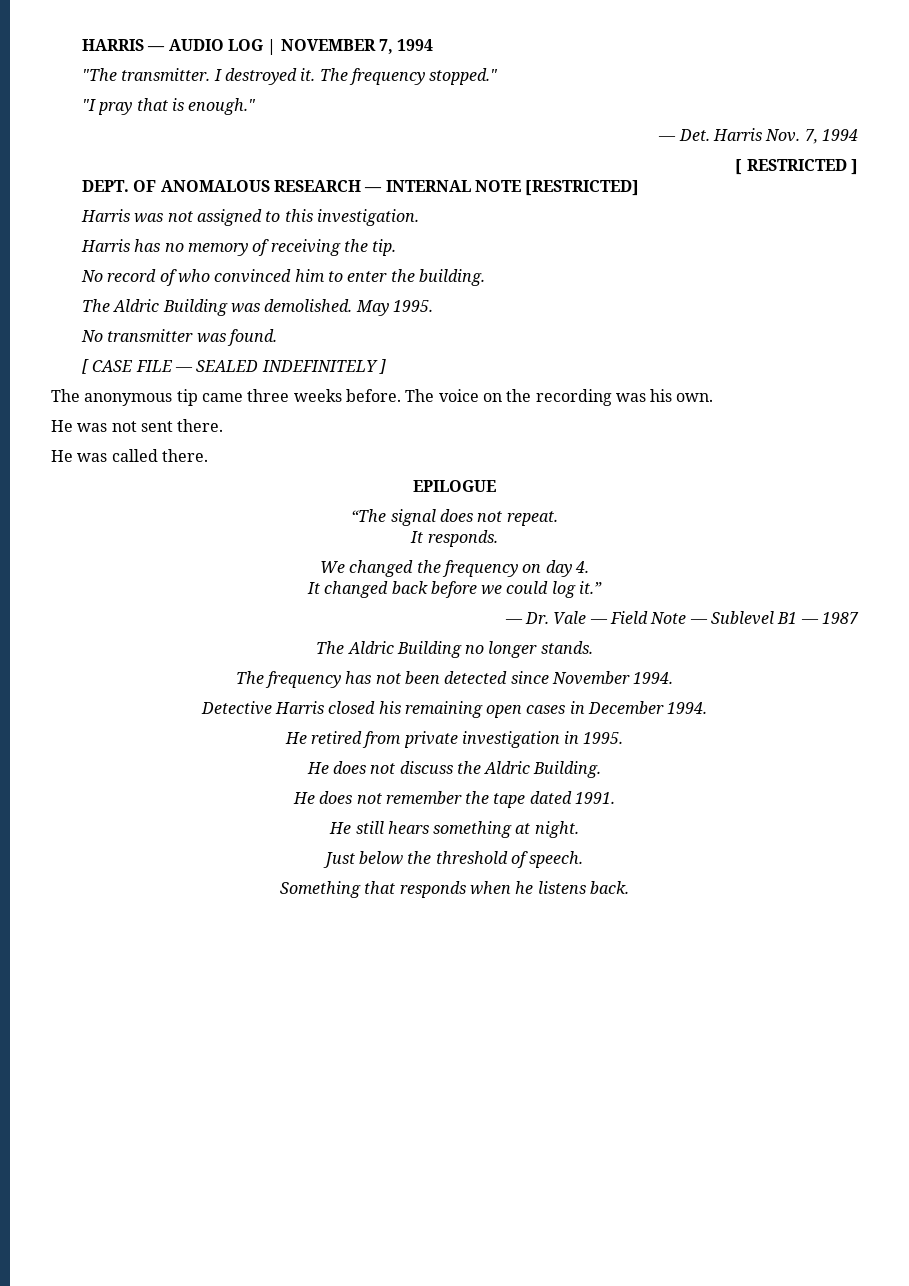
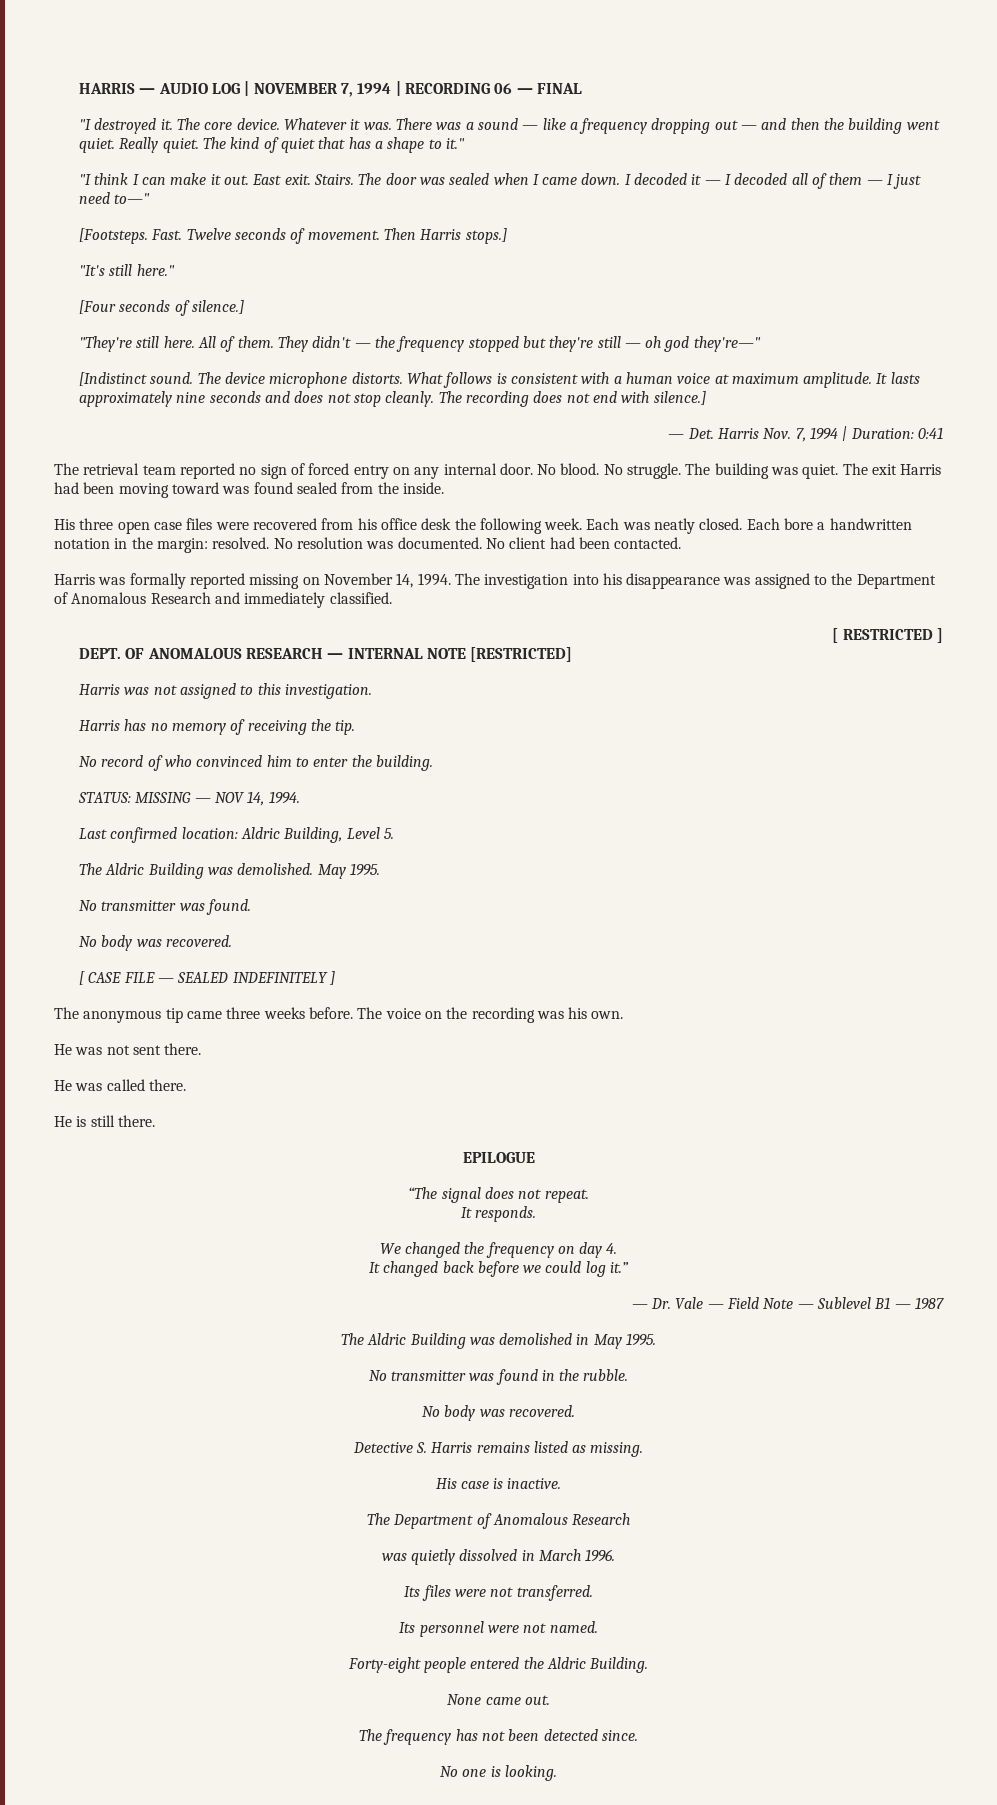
- HARRIS — AUDIO LOG | NOVEMBER 7, 1994
- "The transmitter. I destroyed it. The frequency stopped."
- "I pray that is enough."
+ HARRIS — AUDIO LOG | NOVEMBER 7, 1994 | RECORDING 06 — FINAL
+ "I destroyed it. The core device. Whatever it was. There was a sound — like a frequency dropping out — and then the building went quiet. Really quiet. The kind of quiet that has a shape to it."
+ "I think I can make it out. East exit. Stairs. The door was sealed when I came down. I decoded it — I decoded all of them — I just need to—"
+ [Footsteps. Fast. Twelve seconds of movement. Then Harris stops.]
+ "It's still here."
+ [Four seconds of silence.]
+ "They're still here. All of them. They didn't — the frequency stopped but they're still — oh god they're—"
+ [Indistinct sound. The device microphone distorts. What follows is consistent with a human voice at maximum amplitude. It lasts approximately nine seconds and does not stop cleanly. The recording does not end with silence.]
- — Det. Harris Nov. 7, 1994
+ — Det. Harris Nov. 7, 1994 | Duration: 0:41
+ The retrieval team reported no sign of forced entry on any internal door. No blood. No struggle. The building was quiet. The exit Harris had been moving toward was found sealed from the inside.
+ His three open case files were recovered from his office desk the following week. Each was neatly closed. Each bore a handwritten notation in the margin: resolved. No resolution was documented. No client had been contacted.
+ Harris was formally reported missing on November 14, 1994. The investigation into his disappearance was assigned to the Department of Anomalous Research and immediately classified.
+ STATUS: MISSING — NOV 14, 1994.
+ Last confirmed location: Aldric Building, Level 5.
  No transmitter was found.
+ No body was recovered.
+ He is still there.
- The Aldric Building no longer stands.
+ The Aldric Building was demolished in May 1995.
+ No transmitter was found in the rubble.
+ No body was recovered.
+ Detective S. Harris remains listed as missing.
+ His case is inactive.
+ The Department of Anomalous Research
+ was quietly dissolved in March 1996.
+ Its files were not transferred.
+ Its personnel were not named.
+ Forty-eight people entered the Aldric Building.
+ None came out.
- The frequency has not been detected since November 1994.
- Detective Harris closed his remaining open cases in December 1994.
- He retired from private investigation in 1995.
- He does not discuss the Aldric Building.
- He does not remember the tape dated 1991.
- He still hears something at night.
- Just below the threshold of speech.
- Something that responds when he listens back.
+ The frequency has not been detected since.
+ No one is looking.

